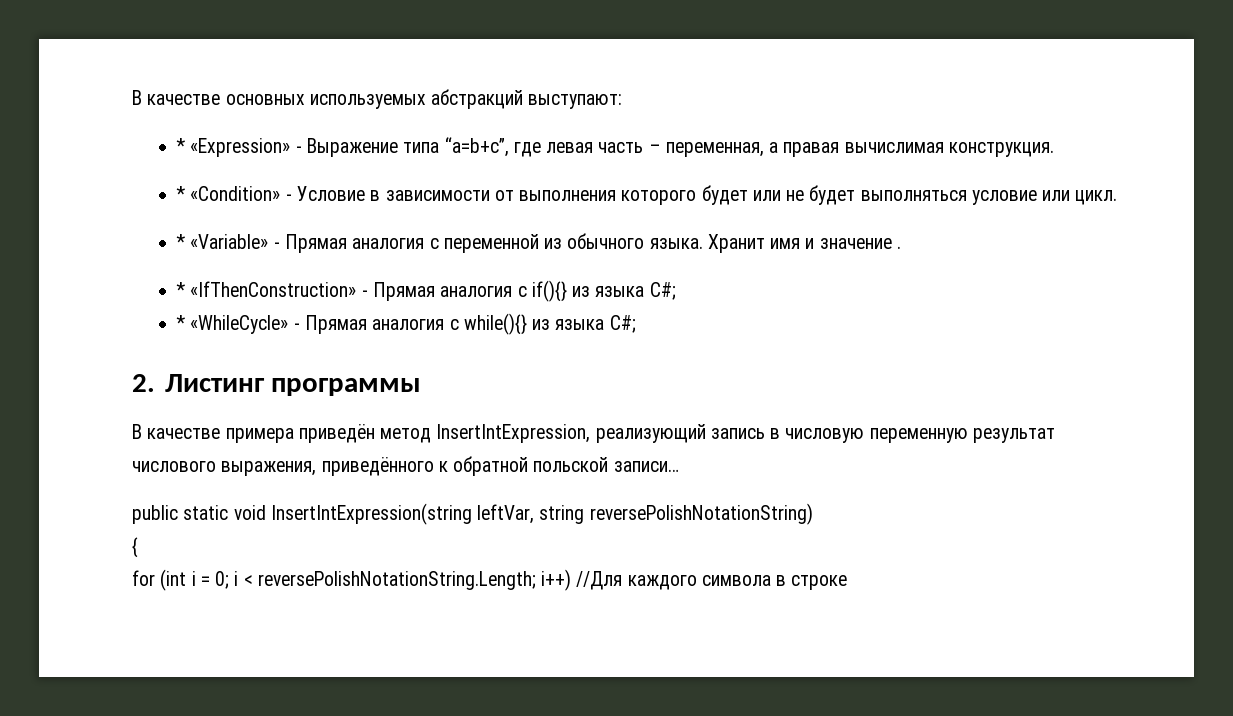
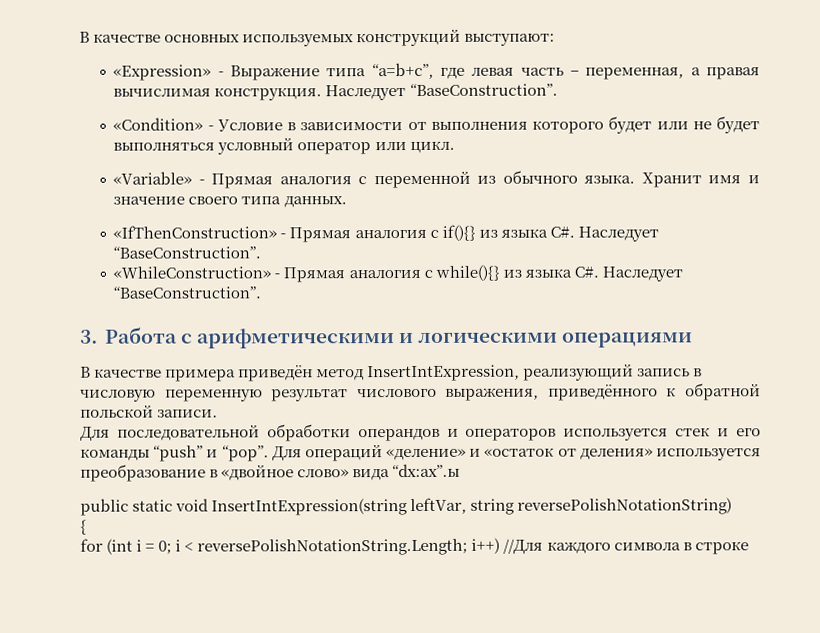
- В качестве основных используемых абстракций выступают:
+ В качестве основных используемых конструкций выступают:
- * «Expression» - Выражение типа “a=b+c”, где левая часть – переменная, а правая вычислимая конструкция.
- * «Condition» - Условие в зависимости от выполнения которого будет или не будет выполняться условие или цикл.
+ «Expression» - Выражение типа “a=b+c”, где левая часть – переменная, а правая вычислимая конструкция. Наследует “BaseConstruction”.
+ «Condition» - Условие в зависимости от выполнения которого будет или не будет выполняться условный оператор или цикл.
- * «Variable» - Прямая аналогия с переменной из обычного языка.
+ «Variable» - Прямая аналогия с переменной из обычного языка.
- Хранит имя и значение .
- * «IfThenConstruction» - Прямая аналогия с if(){} из языка C#;
- * «WhileCycle» - Прямая аналогия с while(){} из языка C#;
- 2. Листинг программы
+ Хранит имя и значение своего типа данных.
+ «IfThenConstruction» - Прямая аналогия с if(){} из языка C#. Наследует “BaseConstruction”.
+ «WhileConstruction» - Прямая аналогия с while(){} из языка C#. Наследует “BaseConstruction”.
+ 3. Работа с арифметическими и логическими операциями
- В качестве примера приведён метод InsertIntExpression, реализующий запись в числовую переменную результат числового выражения, приведённого к обратной польской записи…
+ В качестве примера приведён метод InsertIntExpression, реализующий запись в числовую переменную результат числового выражения, приведённого к обратной польской записи.
+ Для последовательной обработки операндов и операторов используется стек и его команды “push” и “pop”. Для операций «деление» и «остаток от деления» используется преобразование в «двойное слово» вида “dx:ax”.ы

